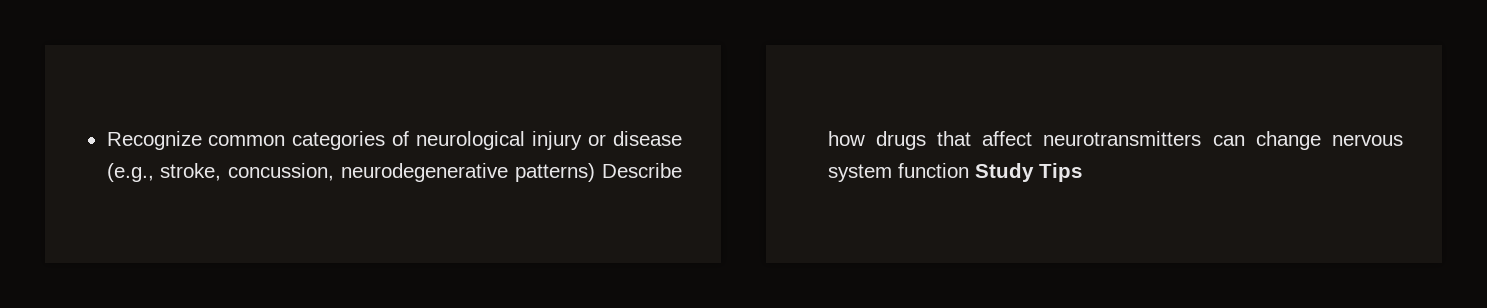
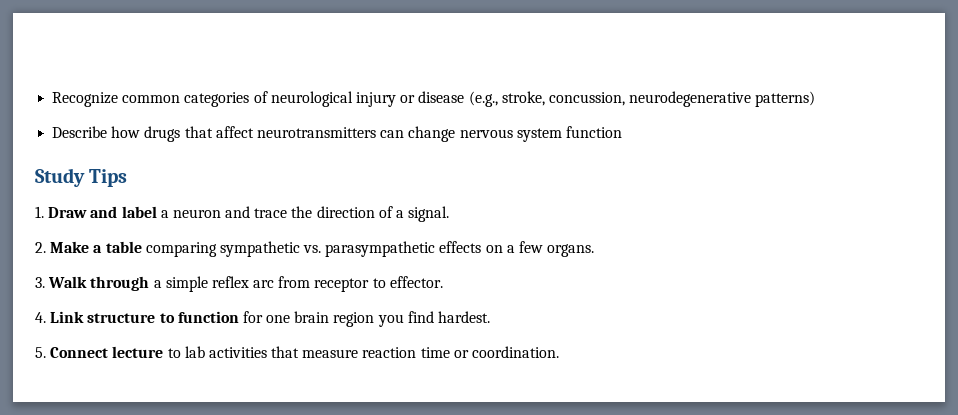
- Recognize common categories of neurological injury or disease (e.g., stroke, concussion, neurodegenerative patterns) Describe how drugs that affect neurotransmitters can change nervous system function Study Tips
+ Recognize common categories of neurological injury or disease (e.g., stroke, concussion, neurodegenerative patterns)
+ Describe how drugs that affect neurotransmitters can change nervous system function
+ Study Tips
+ 1. Draw and label a neuron and trace the direction of a signal.
+ 2. Make a table comparing sympathetic vs. parasympathetic effects on a few organs.
+ 3. Walk through a simple reflex arc from receptor to effector.
+ 4. Link structure to function for one brain region you find hardest.
+ 5. Connect lecture to lab activities that measure reaction time or coordination.

